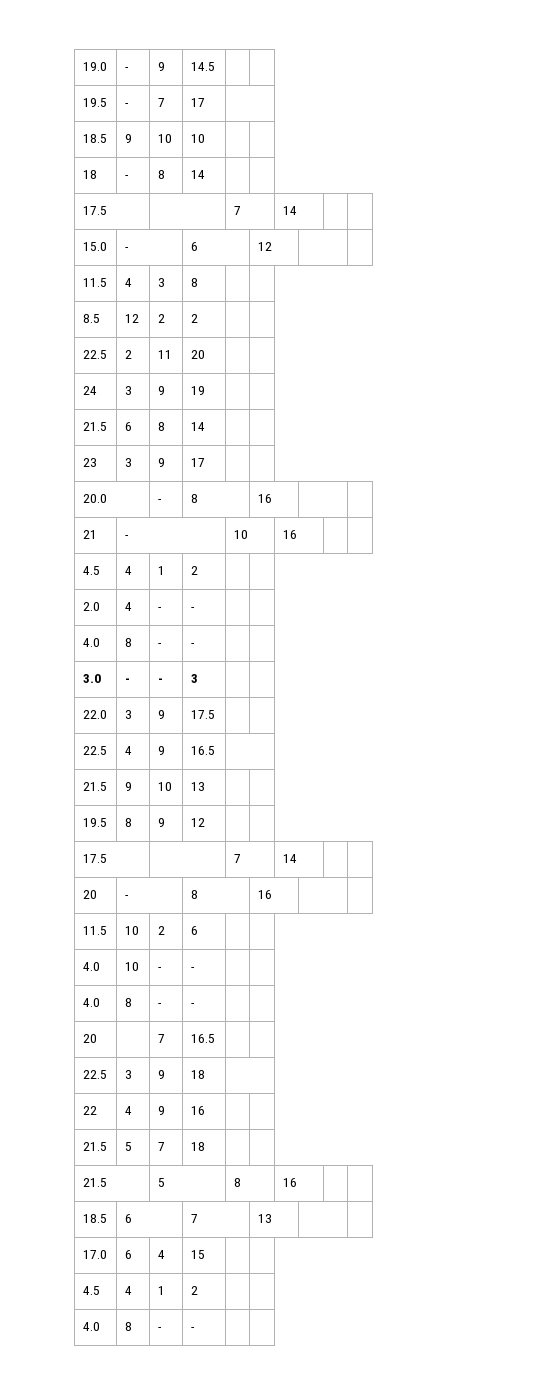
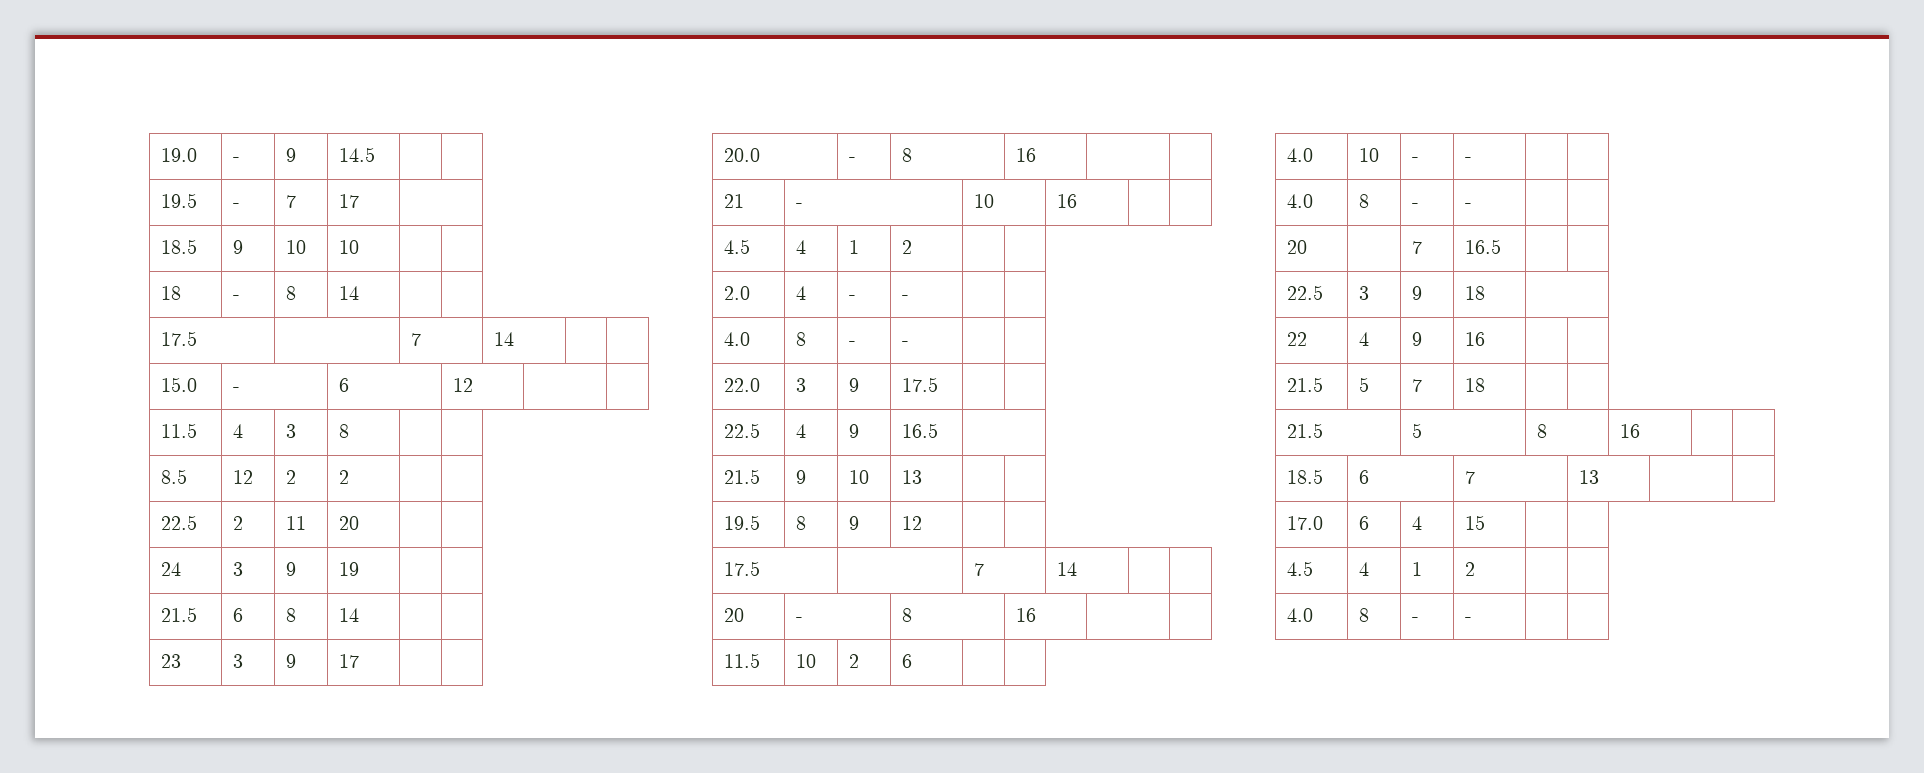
- 3.0 | - | - | 3 | |

